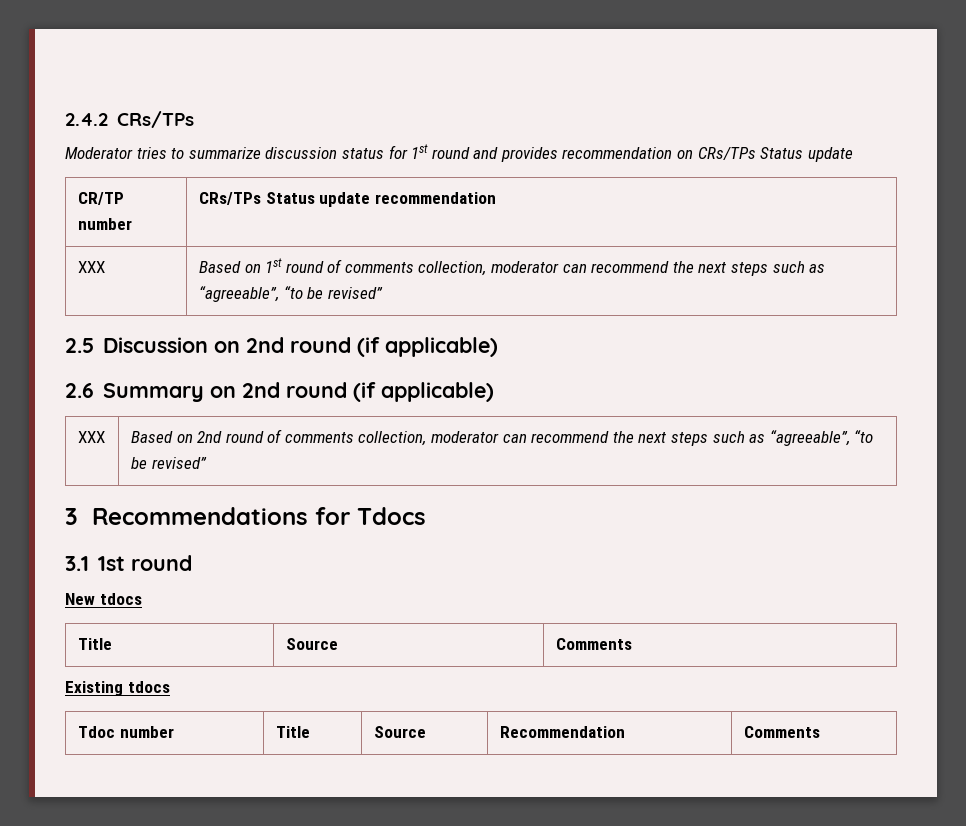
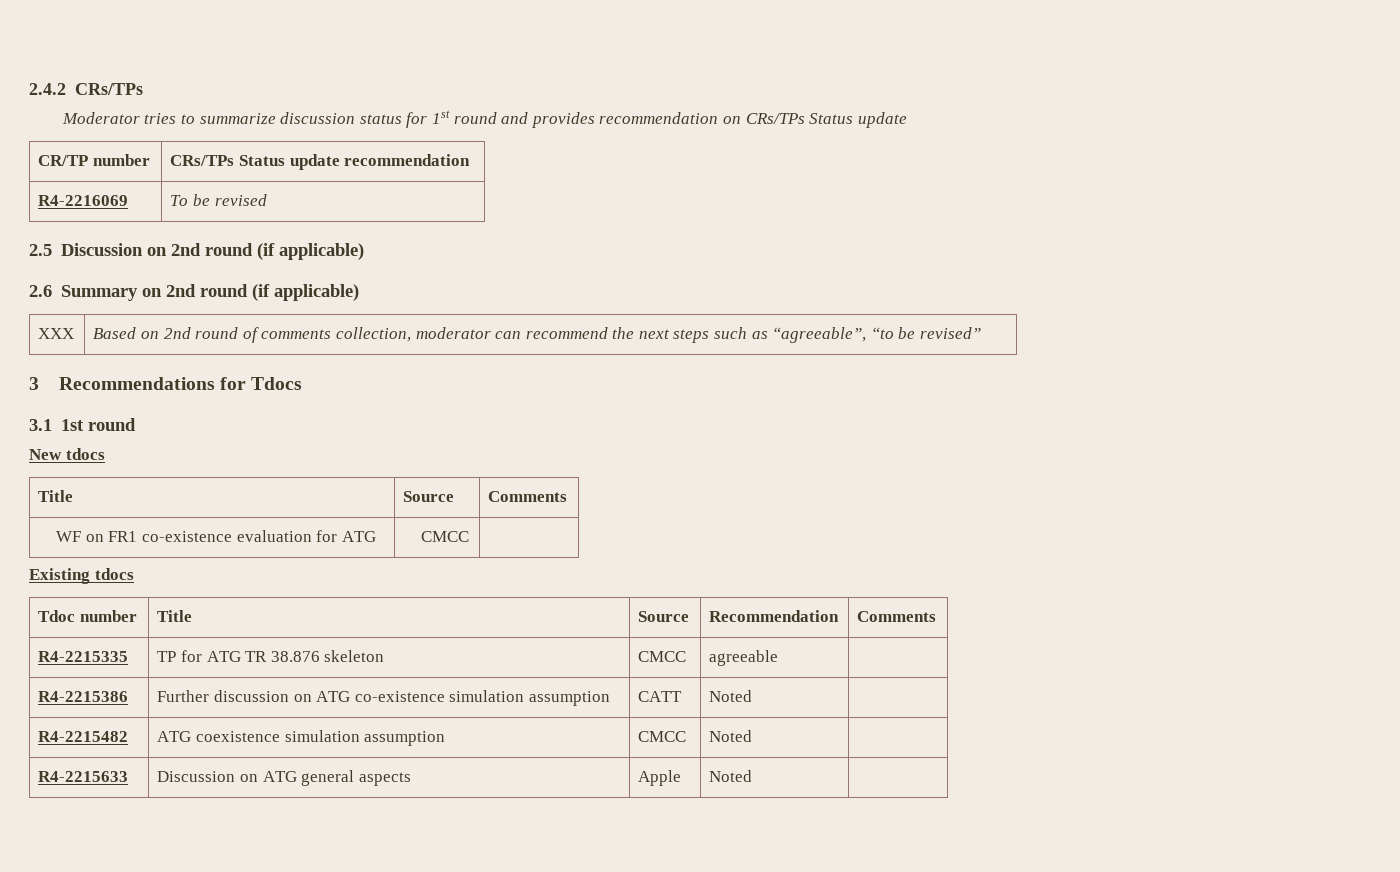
- XXX | Based on 1st round of comments collection, moderator can recommend the next steps such as “agreeable”, “to be revised”
+ R4-2216069 | To be revised
+ WF on FR1 co-existence evaluation for ATG | CMCC |
+ R4-2215335 | TP for ATG TR 38.876 skeleton | CMCC | agreeable |
+ R4-2215386 | Further discussion on ATG co-existence simulation assumption | CATT | Noted |
+ R4-2215482 | ATG coexistence simulation assumption | CMCC | Noted |
+ R4-2215633 | Discussion on ATG general aspects | Apple | Noted |

